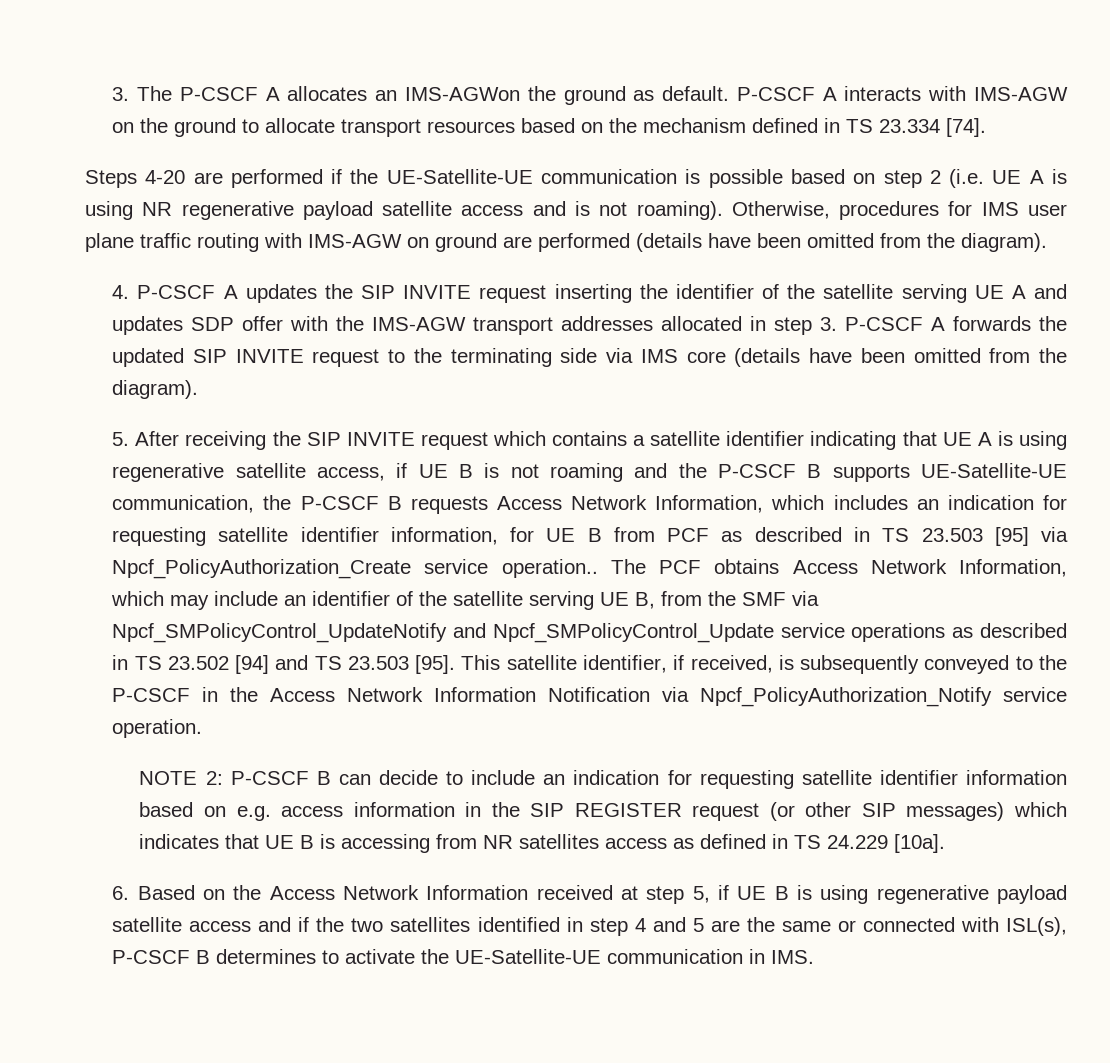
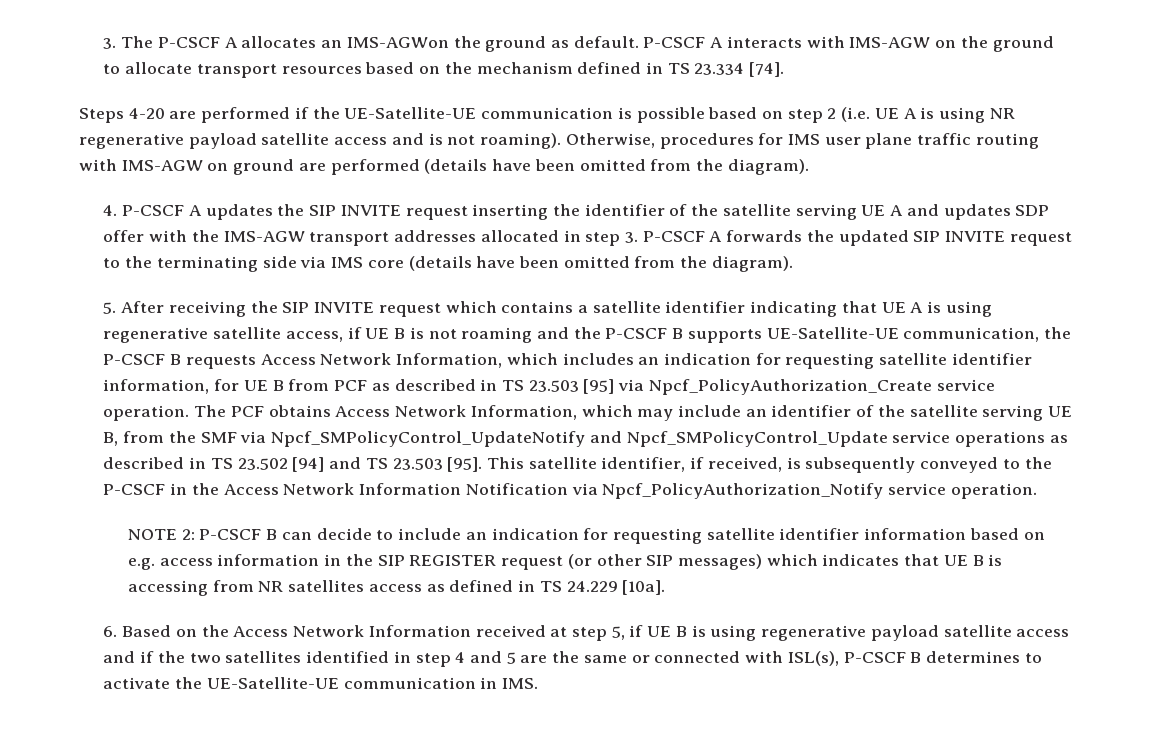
- 5. After receiving the SIP INVITE request which contains a satellite identifier indicating that UE A is using regenerative satellite access, if UE B is not roaming and the P-CSCF B supports UE-Satellite-UE communication, the P-CSCF B requests Access Network Information, which includes an indication for requesting satellite identifier information, for UE B from PCF as described in TS 23.503 [95] via Npcf_PolicyAuthorization_Create service operation..
+ 5. After receiving the SIP INVITE request which contains a satellite identifier indicating that UE A is using regenerative satellite access, if UE B is not roaming and the P-CSCF B supports UE-Satellite-UE communication, the P-CSCF B requests Access Network Information, which includes an indication for requesting satellite identifier information, for UE B from PCF as described in TS 23.503 [95] via Npcf_PolicyAuthorization_Create service operation.

